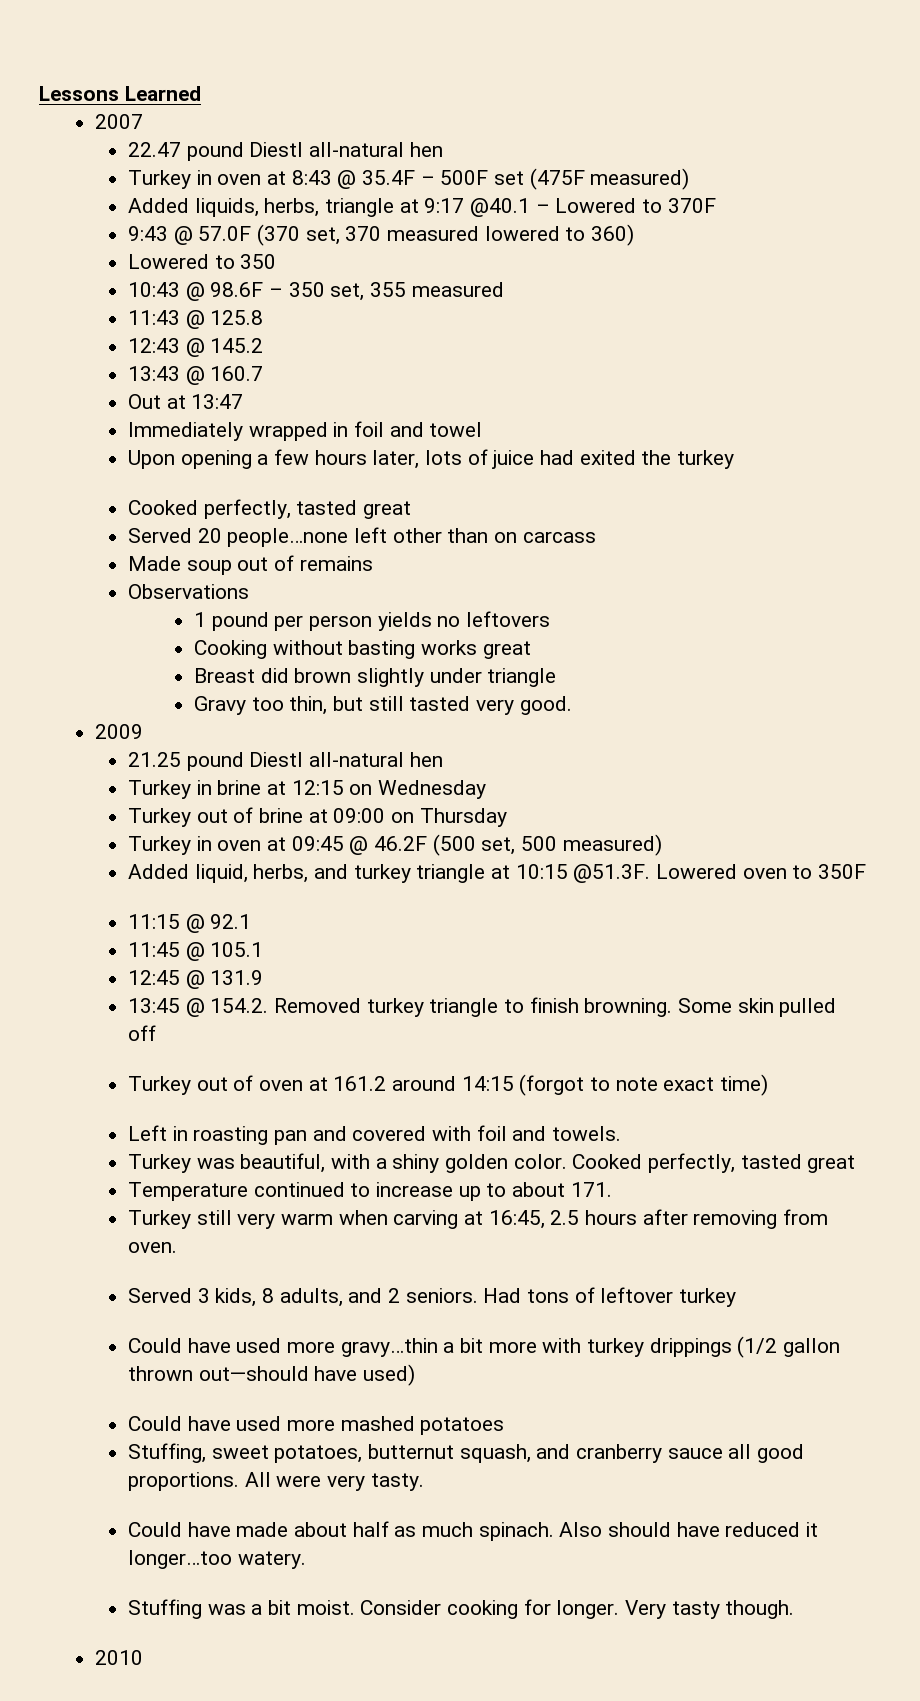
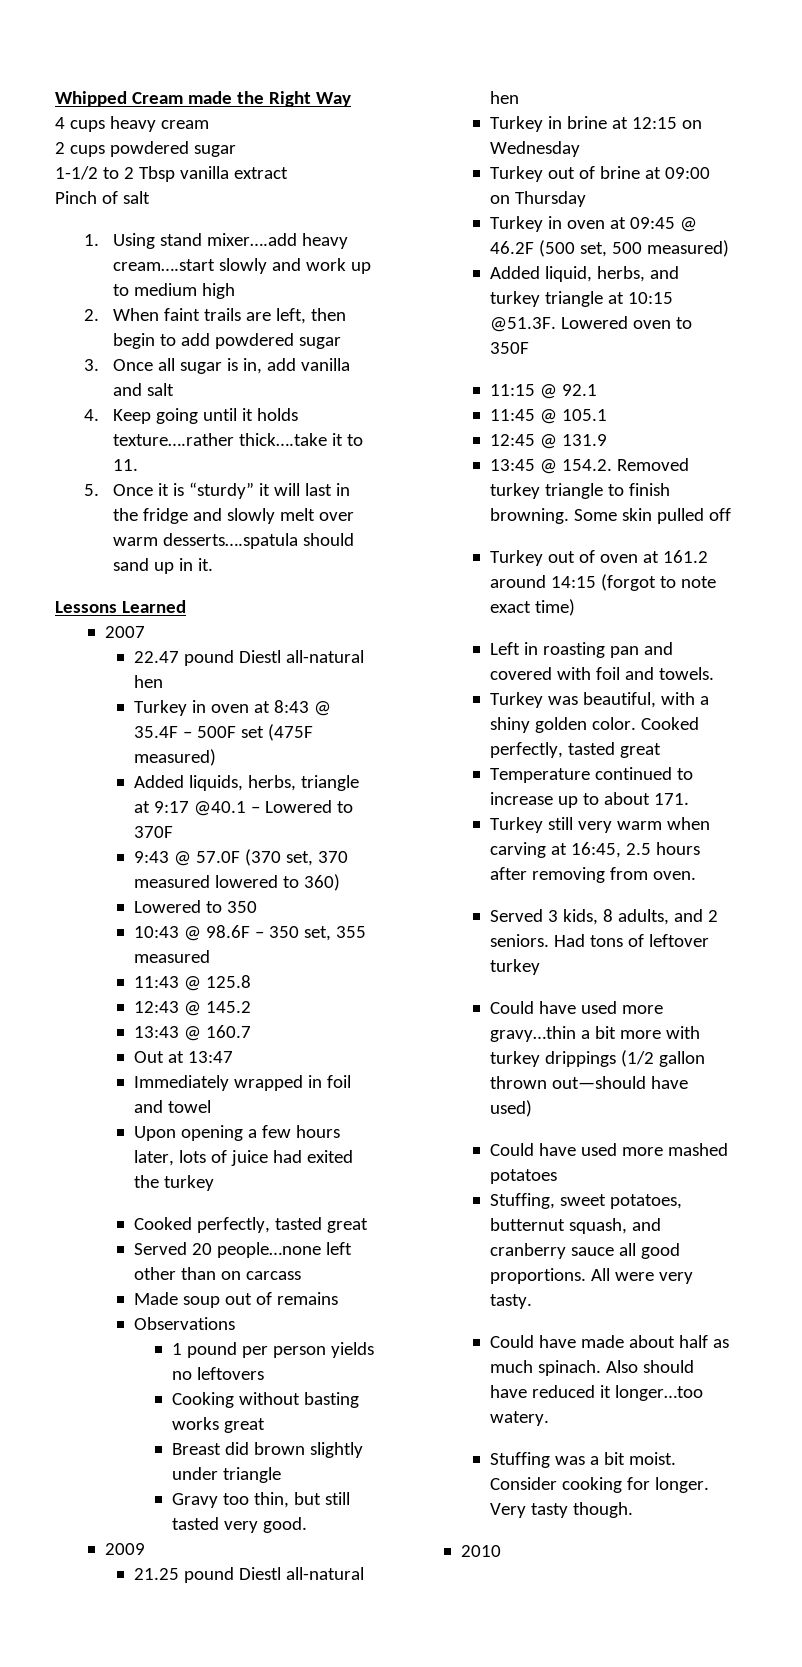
+ Whipped Cream made the Right Way
+ 4 cups heavy cream
+ 2 cups powdered sugar
+ 1-1/2 to 2 Tbsp vanilla extract
+ Pinch of salt
+ 1. Using stand mixer….add heavy cream….start slowly and work up to medium high
+ 2. When faint trails are left, then begin to add powdered sugar
+ 3. Once all sugar is in, add vanilla and salt
+ 4. Keep going until it holds texture….rather thick….take it to 11.
+ 5. Once it is “sturdy” it will last in the fridge and slowly melt over warm desserts….spatula should sand up in it.

